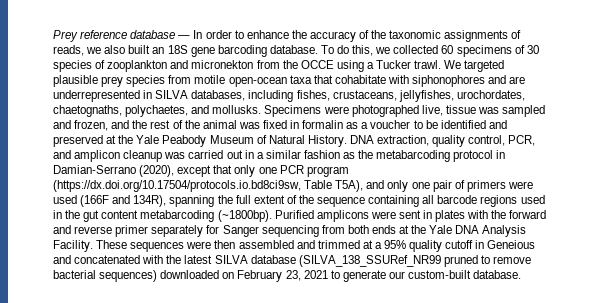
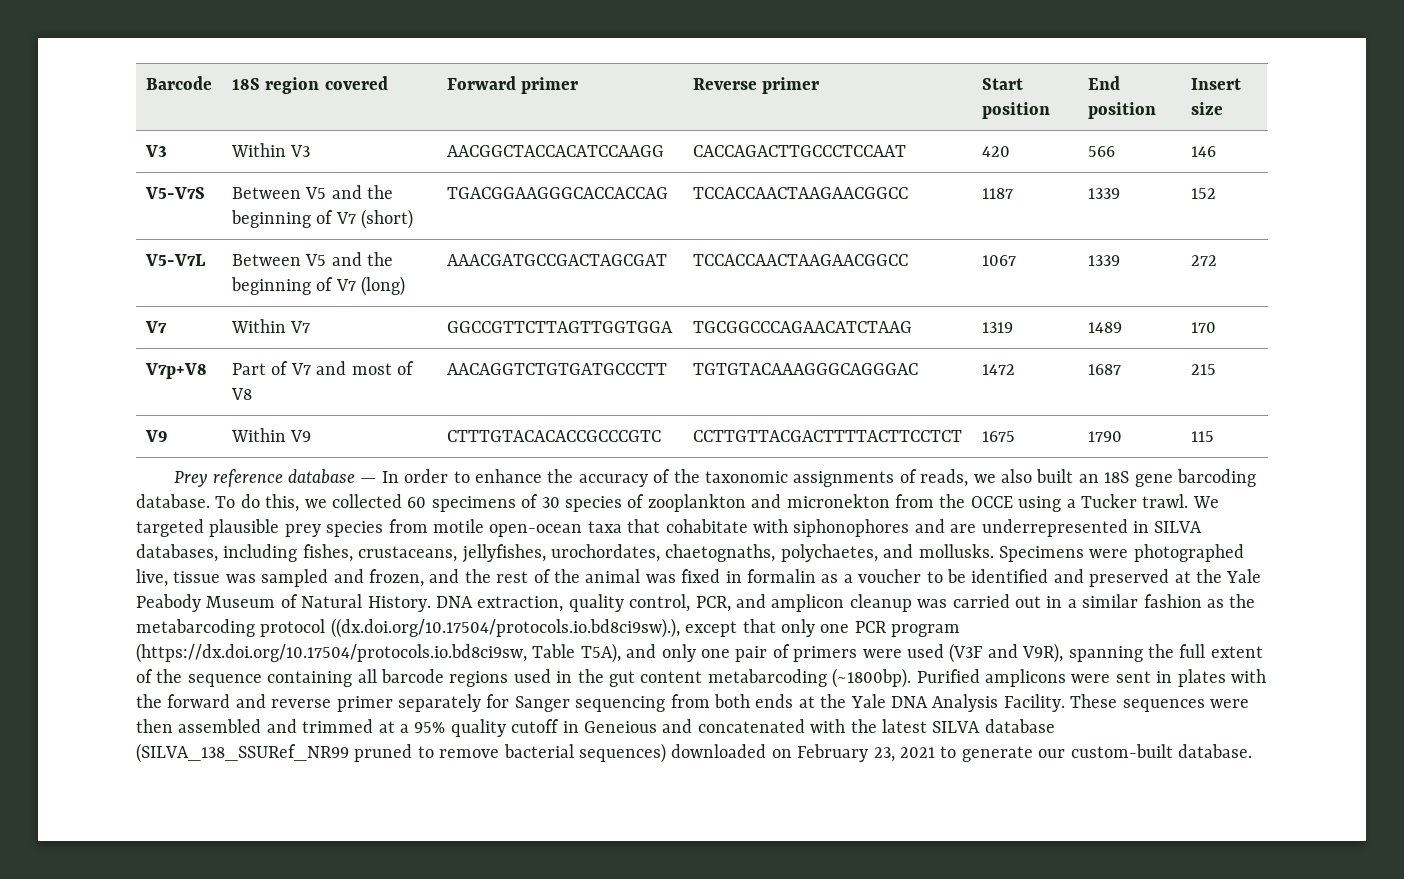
+ Barcode | 18S region covered | Forward primer | Reverse primer | Start position | End position | Insert size
+ V3 | Within V3 | AACGGCTACCACATCCAAGG | CACCAGACTTGCCCTCCAAT | 420 | 566 | 146
+ V5-V7S | Between V5 and the beginning of V7 (short) | TGACGGAAGGGCACCACCAG | TCCACCAACTAAGAACGGCC | 1187 | 1339 | 152
+ V5-V7L | Between V5 and the beginning of V7 (long) | AAACGATGCCGACTAGCGAT | TCCACCAACTAAGAACGGCC | 1067 | 1339 | 272
+ V7 | Within V7 | GGCCGTTCTTAGTTGGTGGA | TGCGGCCCAGAACATCTAAG | 1319 | 1489 | 170
+ V7p+V8 | Part of V7 and most of V8 | AACAGGTCTGTGATGCCCTT | TGTGTACAAAGGGCAGGGAC | 1472 | 1687 | 215
+ V9 | Within V9 | CTTTGTACACACCGCCCGTC | CCTTGTTACGACTTTTACTTCCTCT | 1675 | 1790 | 115
- DNA extraction, quality control, PCR, and amplicon cleanup was carried out in a similar fashion as the metabarcoding protocol in Damian-Serrano (2020), except that only one PCR program (https://dx.doi.org/10.17504/protocols.io.bd8ci9sw, Table T5A), and only one pair of primers were used (166F and 134R), spanning the full extent of the sequence containing all barcode regions used in the gut content metabarcoding (~1800bp).
+ DNA extraction, quality control, PCR, and amplicon cleanup was carried out in a similar fashion as the metabarcoding protocol ((dx.doi.org/10.17504/protocols.io.bd8ci9sw).), except that only one PCR program (https://dx.doi.org/10.17504/protocols.io.bd8ci9sw, Table T5A), and only one pair of primers were used (V3F and V9R), spanning the full extent of the sequence containing all barcode regions used in the gut content metabarcoding (~1800bp).

